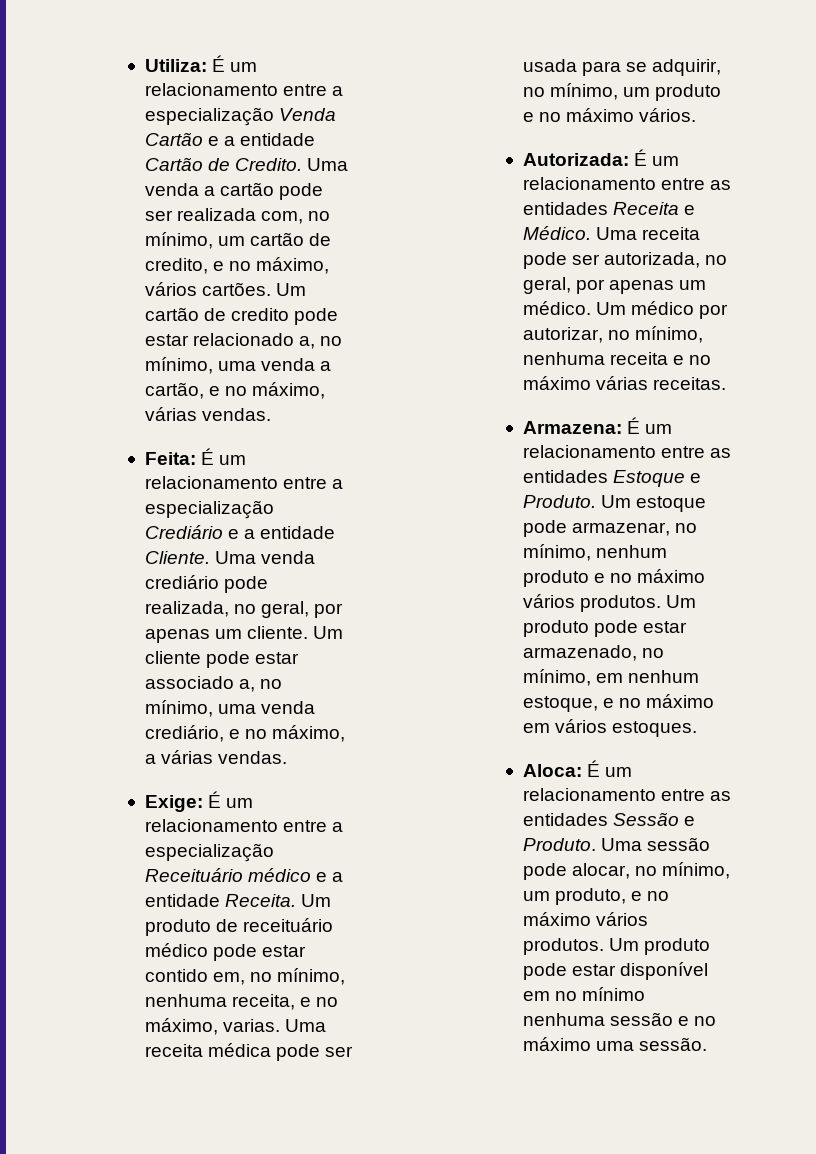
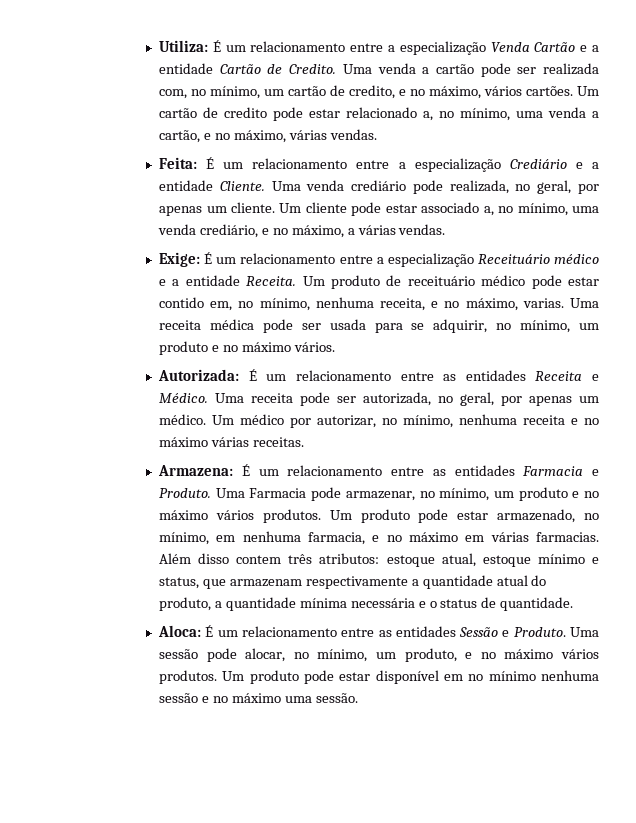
- Armazena: É um relacionamento entre as entidades Estoque e Produto. Um estoque pode armazenar, no mínimo, nenhum produto e no máximo vários produtos.
+ Armazena: É um relacionamento entre as entidades Farmacia e Produto. Uma Farmacia pode armazenar, no mínimo, um produto e no máximo vários produtos.
- Um produto pode estar armazenado, no mínimo, em nenhum estoque, e no máximo em vários estoques.
+ Um produto pode estar armazenado, no mínimo, em nenhuma farmacia, e no máximo em várias farmacias. Além disso contem três atributos: estoque atual, estoque mínimo e status, que armazenam respectivamente a quantidade atual do produto, a quantidade mínima necessária e o status de quantidade.

